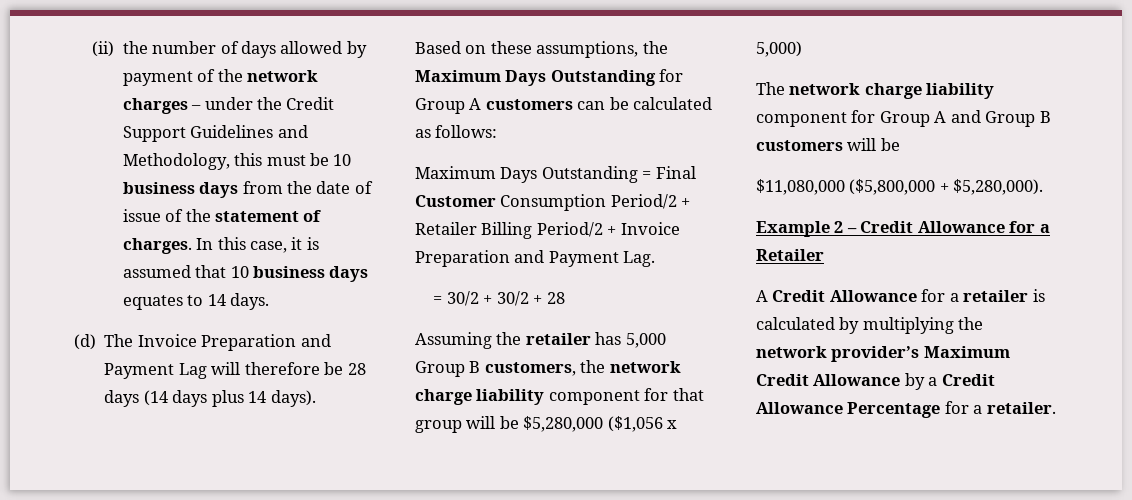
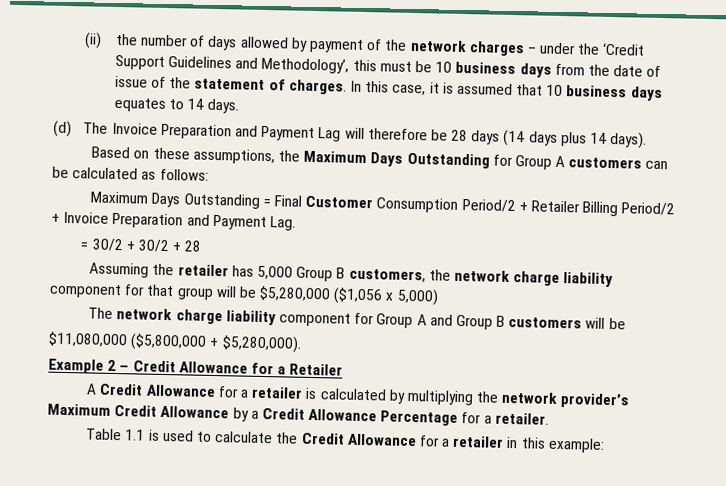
- (ii) the number of days allowed by payment of the network charges – under the Credit Support Guidelines and Methodology, this must be 10 business days from the date of issue of the statement of charges.
+ (ii) the number of days allowed by payment of the network charges – under the ‘Credit Support Guidelines and Methodology’, this must be 10 business days from the date of issue of the statement of charges.
+ Table 1.1 is used to calculate the Credit Allowance for a retailer in this example:

